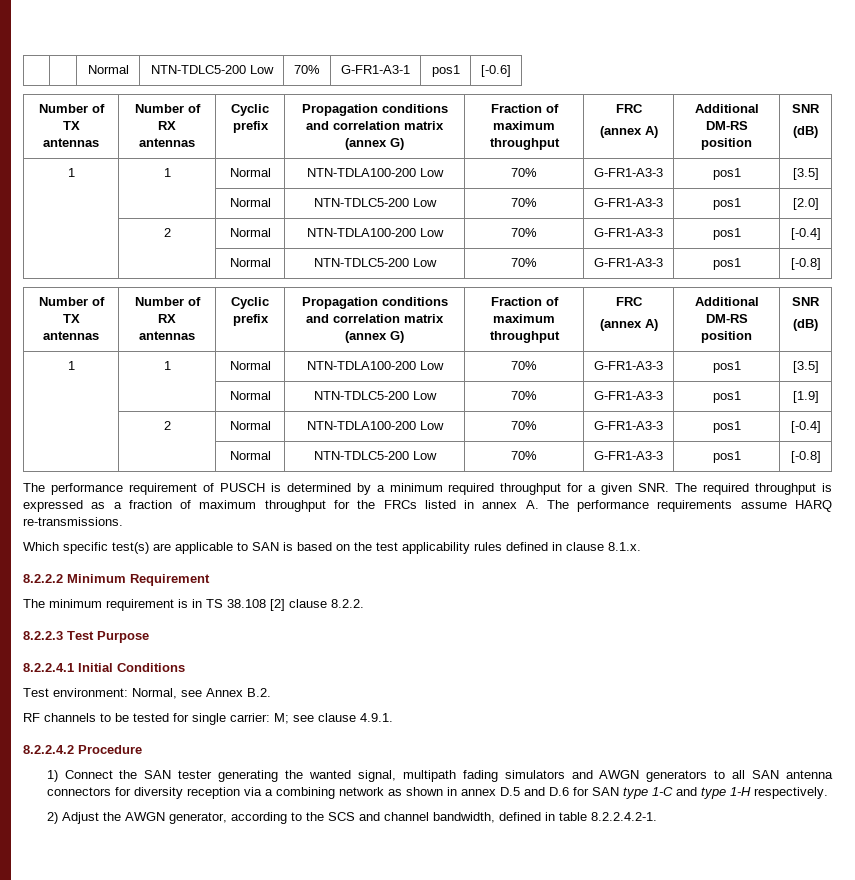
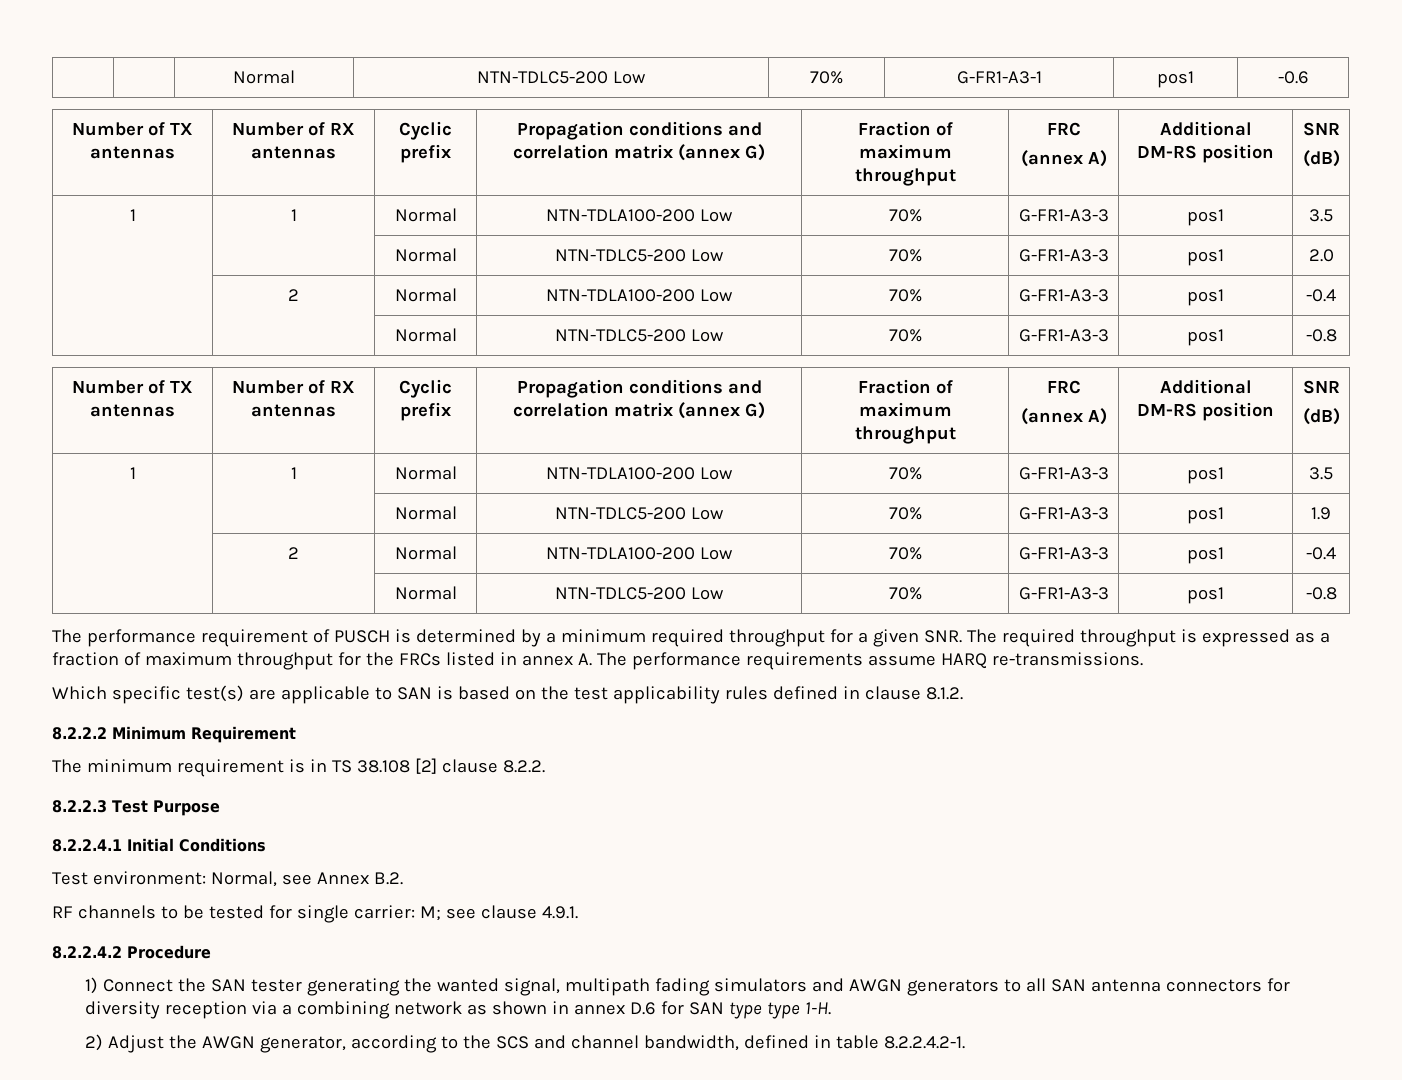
- | | Normal | NTN-TDLC5-200 Low | 70% | G-FR1-A3-1 | pos1 | [-0.6]
+ | | Normal | NTN-TDLC5-200 Low | 70% | G-FR1-A3-1 | pos1 | -0.6
  Number of TX antennas | Number of RX antennas | Cyclic prefix | Propagation conditions and correlation matrix (annex G) | Fraction of maximum throughput | FRC
  (annex A) | Additional DM-RS position | SNR
  (dB)
- 1 | 1 | Normal | NTN-TDLA100-200 Low | 70% | G-FR1-A3-3 | pos1 | [3.5]
- | | Normal | NTN-TDLC5-200 Low | 70% | G-FR1-A3-3 | pos1 | [2.0]
- | 2 | Normal | NTN-TDLA100-200 Low | 70% | G-FR1-A3-3 | pos1 | [-0.4]
- | | Normal | NTN-TDLC5-200 Low | 70% | G-FR1-A3-3 | pos1 | [-0.8]
+ 1 | 1 | Normal | NTN-TDLA100-200 Low | 70% | G-FR1-A3-3 | pos1 | 3.5
+ | | Normal | NTN-TDLC5-200 Low | 70% | G-FR1-A3-3 | pos1 | 2.0
+ | 2 | Normal | NTN-TDLA100-200 Low | 70% | G-FR1-A3-3 | pos1 | -0.4
+ | | Normal | NTN-TDLC5-200 Low | 70% | G-FR1-A3-3 | pos1 | -0.8
  Number of TX antennas | Number of RX antennas | Cyclic prefix | Propagation conditions and correlation matrix (annex G) | Fraction of maximum throughput | FRC
  (annex A) | Additional DM-RS position | SNR
  (dB)
- 1 | 1 | Normal | NTN-TDLA100-200 Low | 70% | G-FR1-A3-3 | pos1 | [3.5]
- | | Normal | NTN-TDLC5-200 Low | 70% | G-FR1-A3-3 | pos1 | [1.9]
- | 2 | Normal | NTN-TDLA100-200 Low | 70% | G-FR1-A3-3 | pos1 | [-0.4]
- | | Normal | NTN-TDLC5-200 Low | 70% | G-FR1-A3-3 | pos1 | [-0.8]
+ 1 | 1 | Normal | NTN-TDLA100-200 Low | 70% | G-FR1-A3-3 | pos1 | 3.5
+ | | Normal | NTN-TDLC5-200 Low | 70% | G-FR1-A3-3 | pos1 | 1.9
+ | 2 | Normal | NTN-TDLA100-200 Low | 70% | G-FR1-A3-3 | pos1 | -0.4
+ | | Normal | NTN-TDLC5-200 Low | 70% | G-FR1-A3-3 | pos1 | -0.8
- Which specific test(s) are applicable to SAN is based on the test applicability rules defined in clause 8.1.x.
+ Which specific test(s) are applicable to SAN is based on the test applicability rules defined in clause 8.1.2.
- 1) Connect the SAN tester generating the wanted signal, multipath fading simulators and AWGN generators to all SAN antenna connectors for diversity reception via a combining network as shown in annex D.5 and D.6 for SAN type 1-C and type 1-H respectively.
+ 1) Connect the SAN tester generating the wanted signal, multipath fading simulators and AWGN generators to all SAN antenna connectors for diversity reception via a combining network as shown in annex D.6 for SAN type type 1-H.

